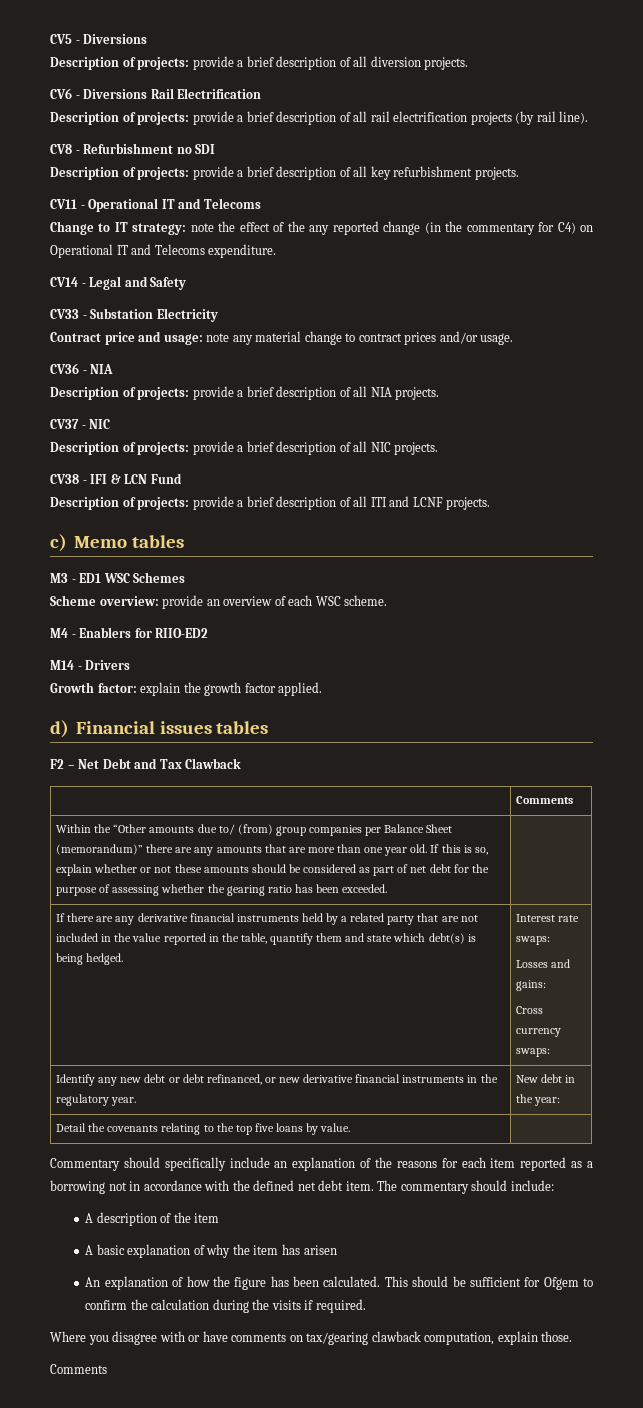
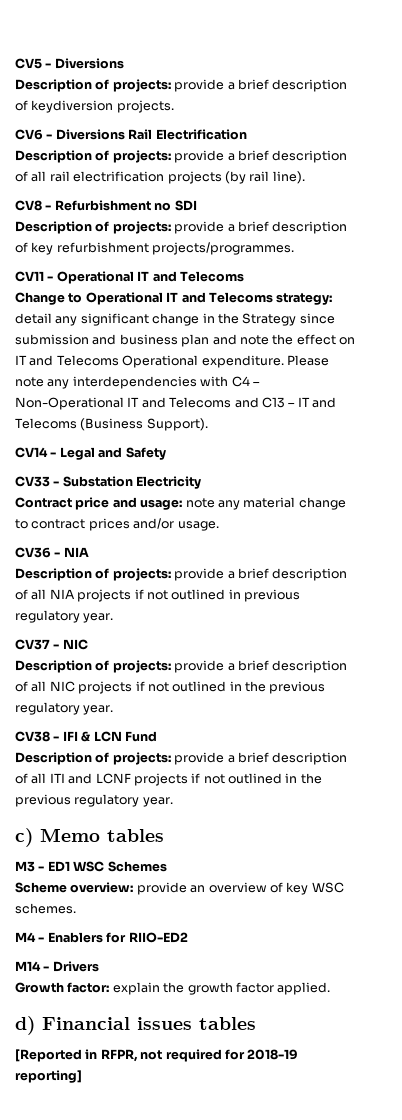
- Description of projects: provide a brief description of all diversion projects.
+ Description of projects: provide a brief description of keydiversion projects.
- Description of projects: provide a brief description of all key refurbishment projects.
+ Description of projects: provide a brief description of key refurbishment projects/programmes.
- Change to IT strategy: note the effect of the any reported change (in the commentary for C4) on Operational IT and Telecoms expenditure.
+ Change to Operational IT and Telecoms strategy: detail any significant change in the Strategy since submission and business plan and note the effect on IT and Telecoms Operational expenditure. Please note any interdependencies with C4 – Non-Operational IT and Telecoms and C13 – IT and Telecoms (Business Support).
- Description of projects: provide a brief description of all NIA projects.
+ Description of projects: provide a brief description of all NIA projects if not outlined in previous regulatory year.
- Description of projects: provide a brief description of all NIC projects.
+ Description of projects: provide a brief description of all NIC projects if not outlined in the previous regulatory year.
- Description of projects: provide a brief description of all ITI and LCNF projects.
+ Description of projects: provide a brief description of all ITI and LCNF projects if not outlined in the previous regulatory year.
- Scheme overview: provide an overview of each WSC scheme.
+ Scheme overview: provide an overview of key WSC schemes.
- F2 – Net Debt and Tax Clawback
- | Comments
- Within the “Other amounts due to/ (from) group companies per Balance Sheet (memorandum)” there are any amounts that are more than one year old. If this is so, explain whether or not these amounts should be considered as part of net debt for the purpose of assessing whether the gearing ratio has been exceeded. |
- If there are any derivative financial instruments held by a related party that are not included in the value reported in the table, quantify them and state which debt(s) is being hedged. | Interest rate swaps:
- Losses and gains:
- Cross currency swaps:
- Identify any new debt or debt refinanced, or new derivative financial instruments in the regulatory year. | New debt in the year:
- Detail the covenants relating to the top five loans by value. |
- Commentary should specifically include an explanation of the reasons for each item reported as a borrowing not in accordance with the defined net debt item. The commentary should include:
- A description of the item
- A basic explanation of why the item has arisen
- An explanation of how the figure has been calculated. This should be sufficient for Ofgem to confirm the calculation during the visits if required.
- Where you disagree with or have comments on tax/gearing clawback computation, explain those.
- Comments
+ [Reported in RFPR, not required for 2018-19 reporting]

